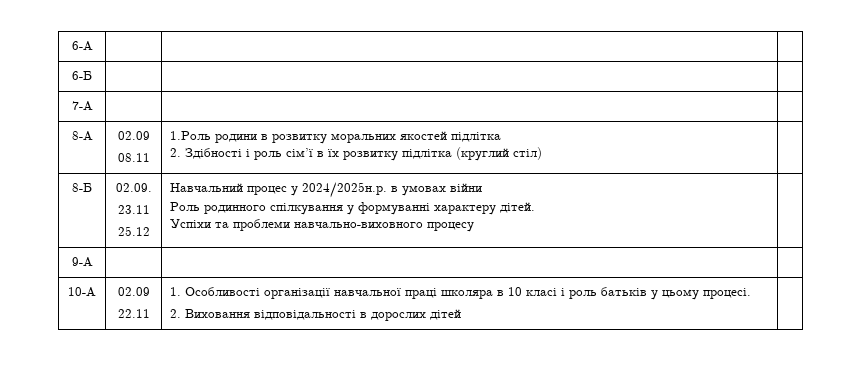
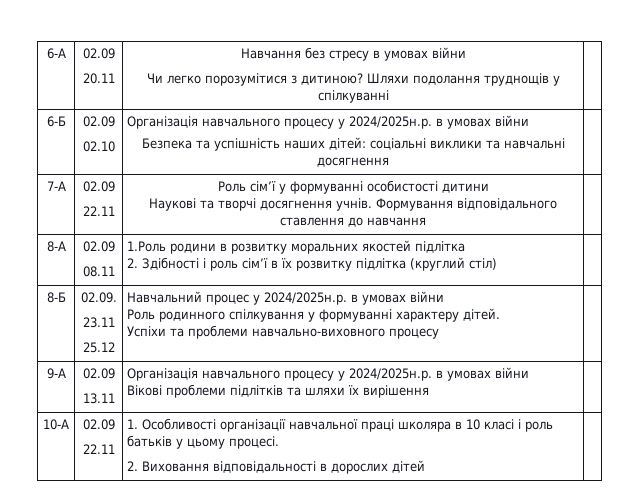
- 6-А | | |
- 6-Б | | |
- 7-А | | |
+ 6-А | 02.09
+ 20.11 | Навчання без стресу в умовах війни
+ Чи легко порозумітися з дитиною? Шляхи подолання труднощів у спілкуванні |
+ 6-Б | 02.09
+ 02.10 | Організація навчального процесу у 2024/2025н.р. в умовах війни
+ Безпека та успішність наших дітей: соціальні виклики та навчальні досягнення |
+ 7-А | 02.09
+ 22.11 | Роль сім’ї у формуванні особистості дитини
+ Наукові та творчі досягнення учнів. Формування відповідального ставлення до навчання |
- 9-А | | |
+ 9-А | 02.09
+ 13.11 | Організація навчального процесу у 2024/2025н.р. в умовах війни
+ Вікові проблеми підлітків та шляхи їх вирішення |

